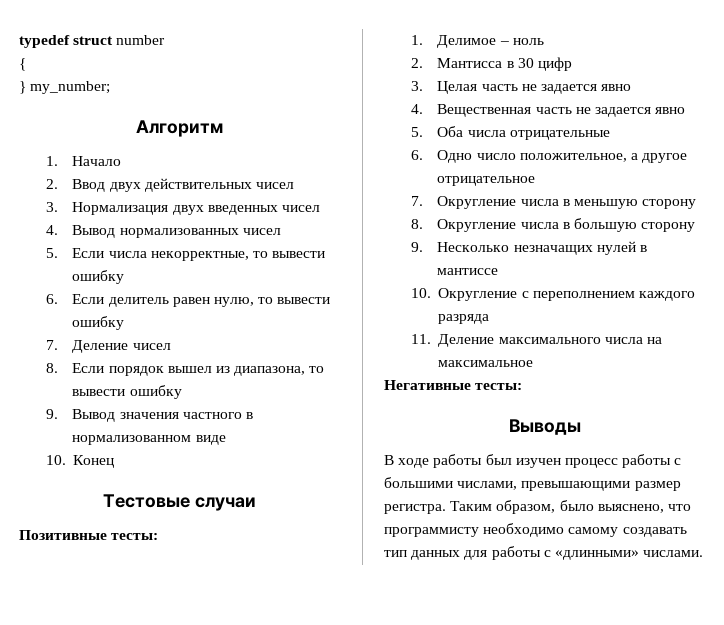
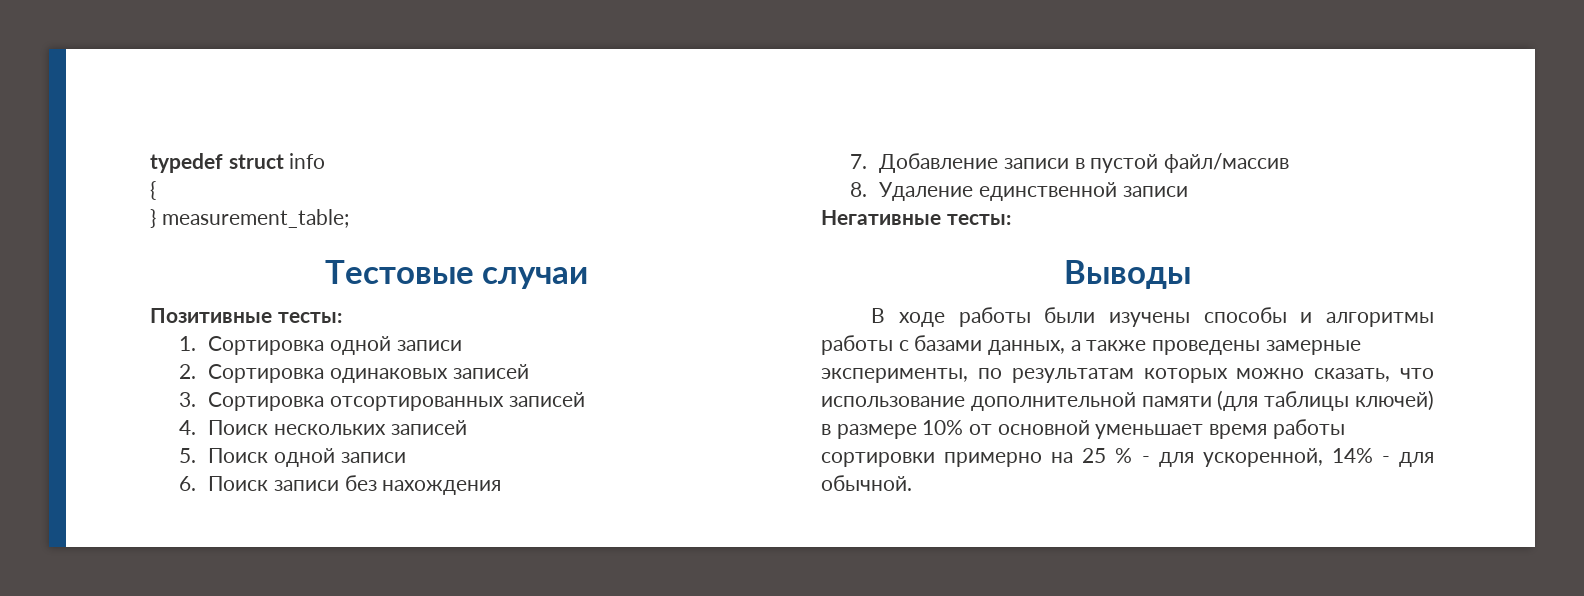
- typedef struct number
+ typedef struct info
- } my_number;
- Алгоритм
- 1. Начало
- 2. Ввод двух действительных чисел
- 3. Нормализация двух введенных чисел
- 4. Вывод нормализованных чисел
- 5. Если числа некорректные, то вывести ошибку
- 6. Если делитель равен нулю, то вывести ошибку
- 7. Деление чисел
- 8. Если порядок вышел из диапазона, то вывести ошибку
- 9. Вывод значения частного в нормализованном виде
- 10. Конец
+ } measurement_table;
- 1. Делимое – ноль
- 2. Мантисса в 30 цифр
- 3. Целая часть не задается явно
- 4. Вещественная часть не задается явно
- 5. Оба числа отрицательные
- 6. Одно число положительное, а другое отрицательное
- 7. Округление числа в меньшую сторону
- 8. Округление числа в большую сторону
- 9. Несколько незначащих нулей в мантиссе
- 10. Округление с переполнением каждого разряда
- 11. Деление максимального числа на максимальное
+ 1. Сортировка одной записи
+ 2. Сортировка одинаковых записей
+ 3. Сортировка отсортированных записей
+ 4. Поиск нескольких записей
+ 5. Поиск одной записи
+ 6. Поиск записи без нахождения
+ 7. Добавление записи в пустой файл/массив
+ 8. Удаление единственной записи
- В ходе работы был изучен процесс работы с большими числами, превышающими размер регистра. Таким образом, было выяснено, что программисту необходимо самому создавать тип данных для работы с «длинными» числами.
+ В ходе работы были изучены способы и алгоритмы работы с базами данных, а также проведены замерные эксперименты, по результатам которых можно сказать, что использование дополнительной памяти (для таблицы ключей) в размере 10% от основной уменьшает время работы сортировки примерно на 25 % - для ускоренной, 14% - для обычной.

